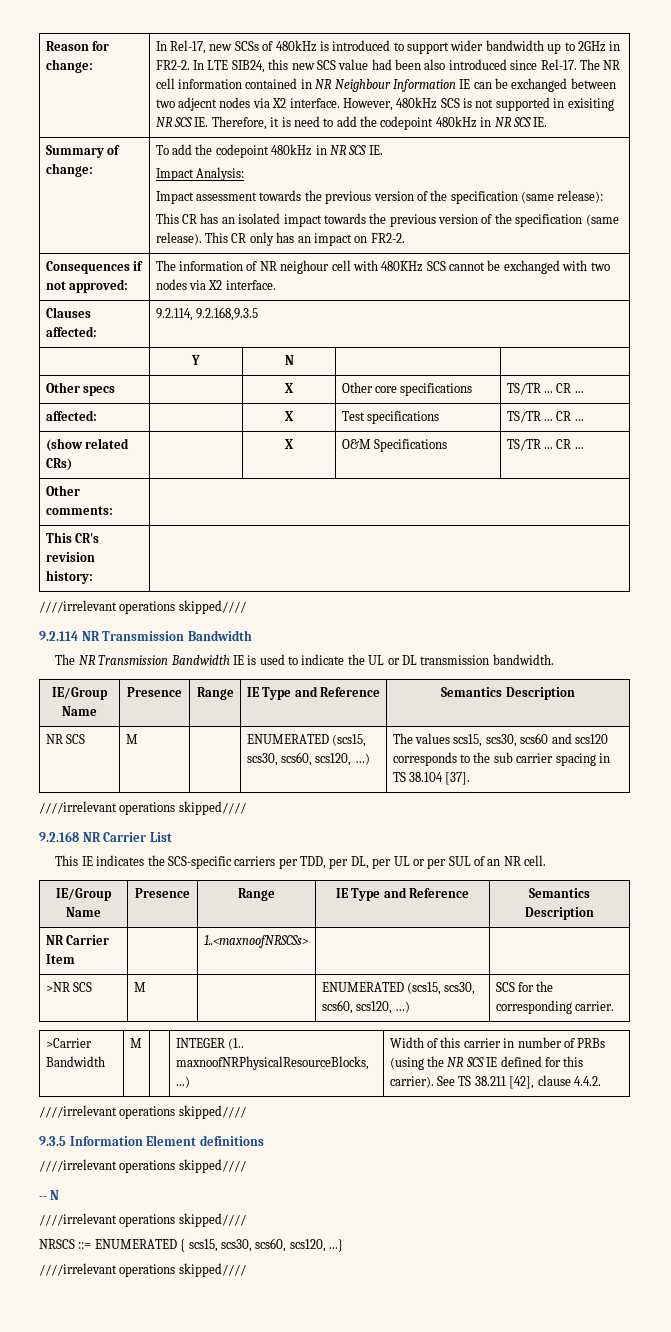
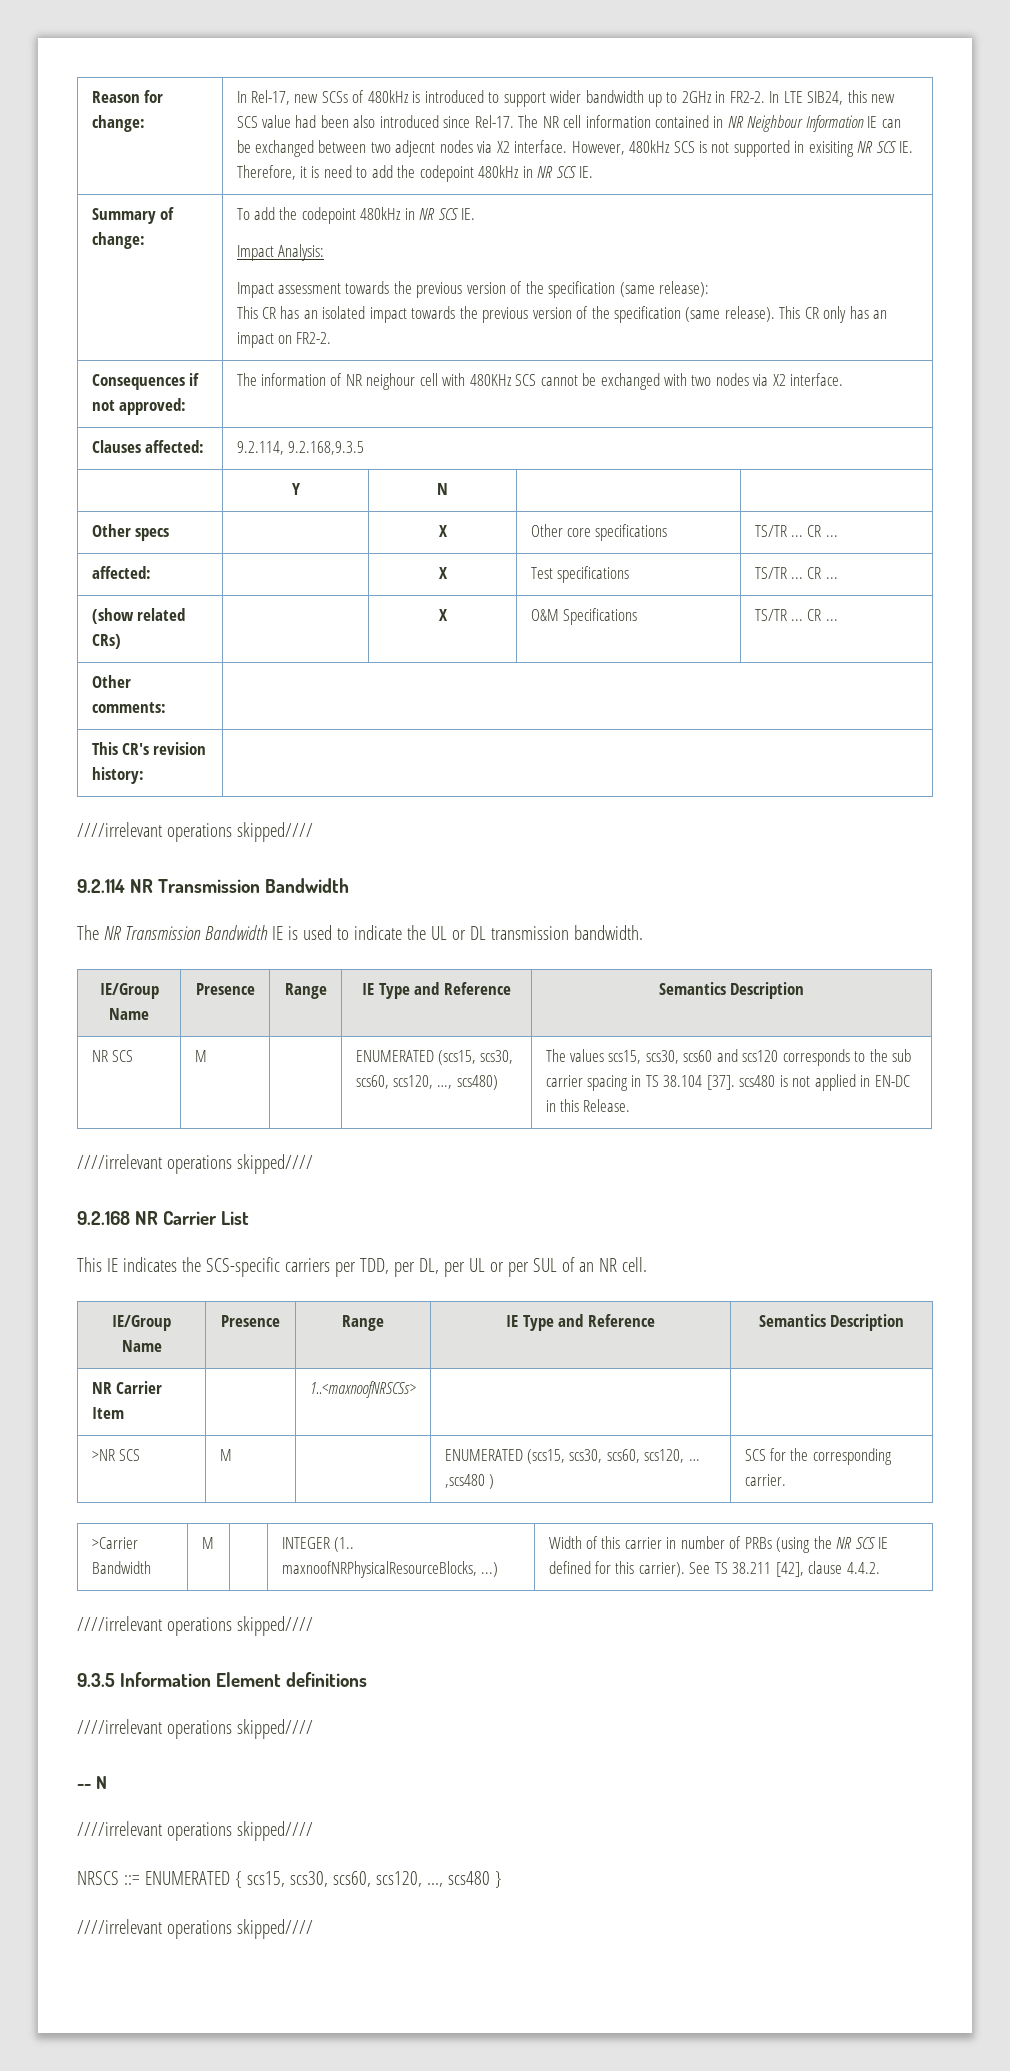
- NR SCS | M | | ENUMERATED (scs15, scs30, scs60, scs120, …) | The values scs15, scs30, scs60 and scs120 corresponds to the sub carrier spacing in TS 38.104 [37].
+ NR SCS | M | | ENUMERATED (scs15, scs30, scs60, scs120, …, scs480) | The values scs15, scs30, scs60 and scs120 corresponds to the sub carrier spacing in TS 38.104 [37]. scs480 is not applied in EN-DC in this Release.
- >NR SCS | M | | ENUMERATED (scs15, scs30, scs60, scs120, …) | SCS for the corresponding carrier.
+ >NR SCS | M | | ENUMERATED (scs15, scs30, scs60, scs120, … ,scs480 ) | SCS for the corresponding carrier.
- NRSCS ::= ENUMERATED { scs15, scs30, scs60, scs120, ...}
+ NRSCS ::= ENUMERATED { scs15, scs30, scs60, scs120, ..., scs480 }

